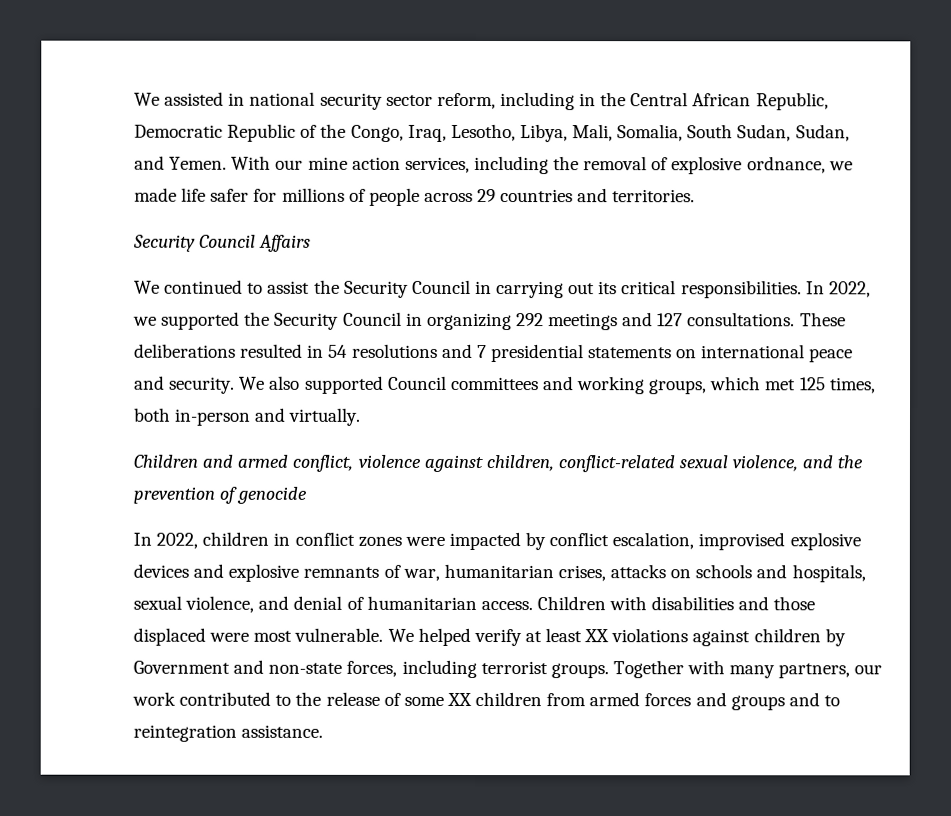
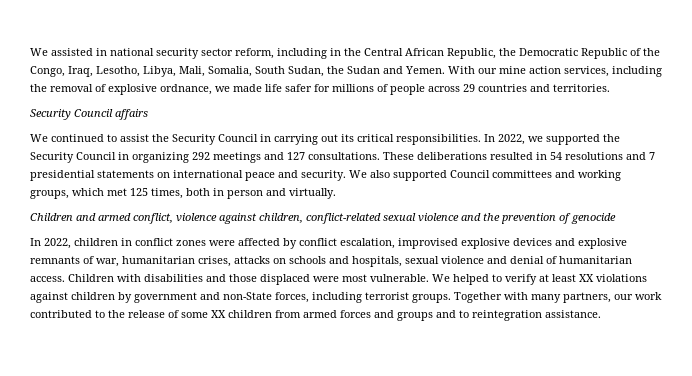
- We assisted in national security sector reform, including in the Central African Republic, Democratic Republic of the Congo, Iraq, Lesotho, Libya, Mali, Somalia, South Sudan, Sudan, and Yemen.
+ We assisted in national security sector reform, including in the Central African Republic, the Democratic Republic of the Congo, Iraq, Lesotho, Libya, Mali, Somalia, South Sudan, the Sudan and Yemen.
- Security Council Affairs
+ Security Council affairs
- We also supported Council committees and working groups, which met 125 times, both in-person and virtually.
+ We also supported Council committees and working groups, which met 125 times, both in person and virtually.
- Children and armed conflict, violence against children, conflict-related sexual violence, and the prevention of genocide
+ Children and armed conflict, violence against children, conflict-related sexual violence and the prevention of genocide
- In 2022, children in conflict zones were impacted by conflict escalation, improvised explosive devices and explosive remnants of war, humanitarian crises, attacks on schools and hospitals, sexual violence, and denial of humanitarian access.
+ In 2022, children in conflict zones were affected by conflict escalation, improvised explosive devices and explosive remnants of war, humanitarian crises, attacks on schools and hospitals, sexual violence and denial of humanitarian access.
- We helped verify at least XX violations against children by Government and non-state forces, including terrorist groups.
+ We helped to verify at least XX violations against children by government and non-State forces, including terrorist groups.

